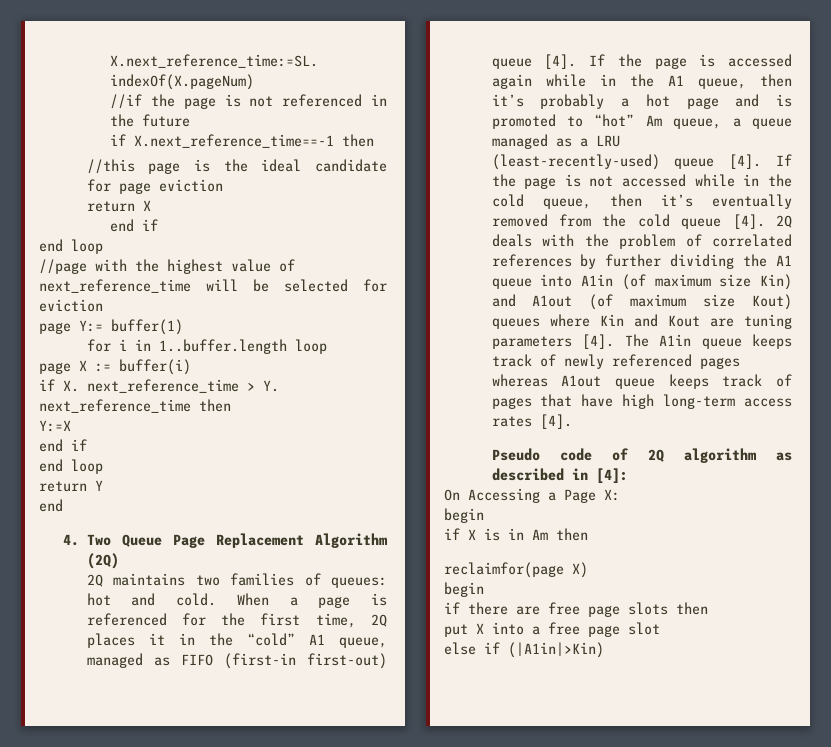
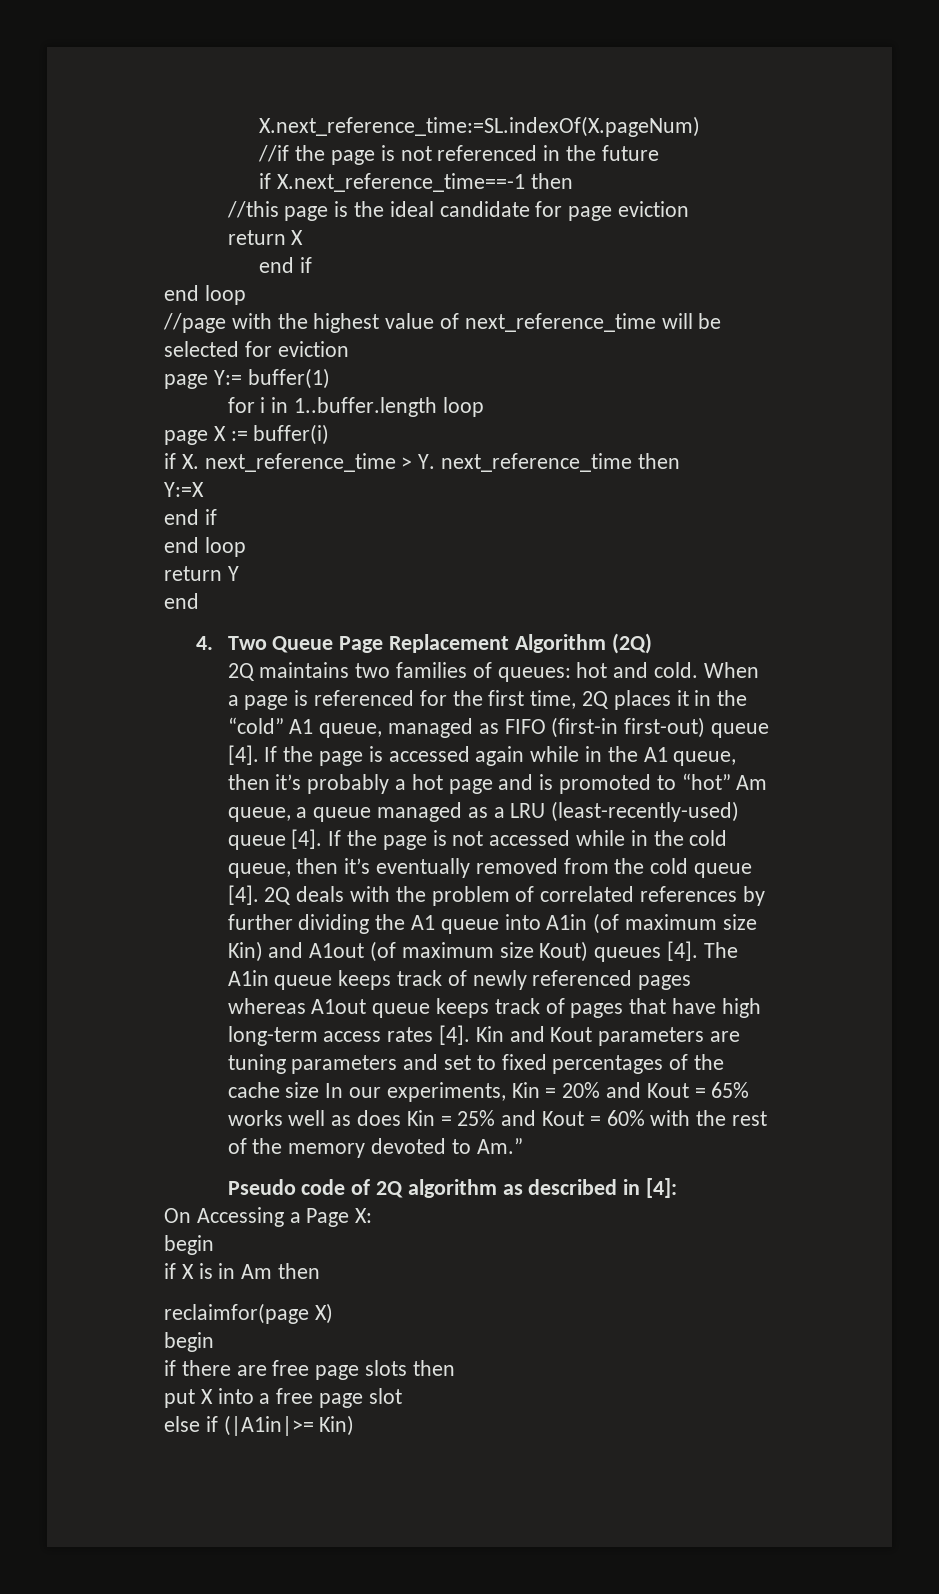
- 2Q deals with the problem of correlated references by further dividing the A1 queue into A1in (of maximum size Kin) and A1out (of maximum size Kout) queues where Kin and Kout are tuning parameters [4].
+ 2Q deals with the problem of correlated references by further dividing the A1 queue into A1in (of maximum size Kin) and A1out (of maximum size Kout) queues [4].
+ Kin and Kout parameters are tuning parameters and set to fixed percentages of the cache size In our experiments, Kin = 20% and Kout = 65% works well as does Kin = 25% and Kout = 60% with the rest of the memory devoted to Am.”
- else if (|A1in|>Kin)
+ else if (|A1in|>= Kin)

